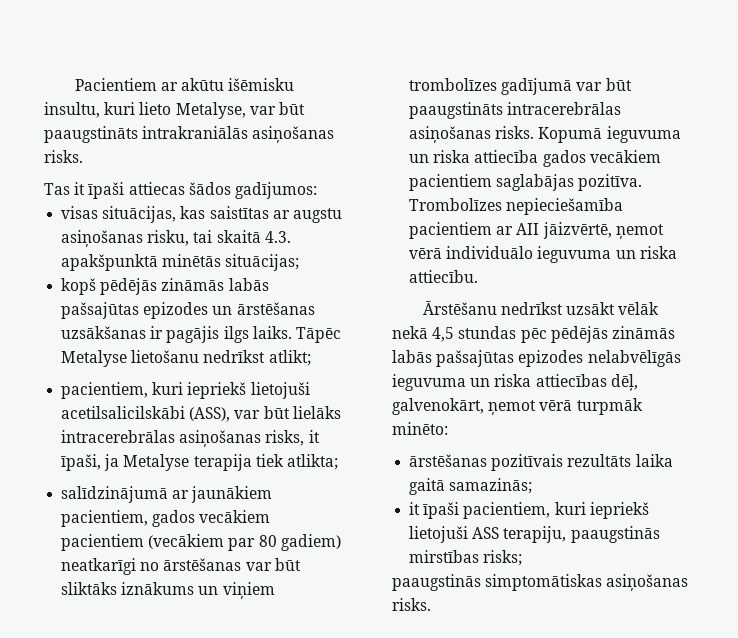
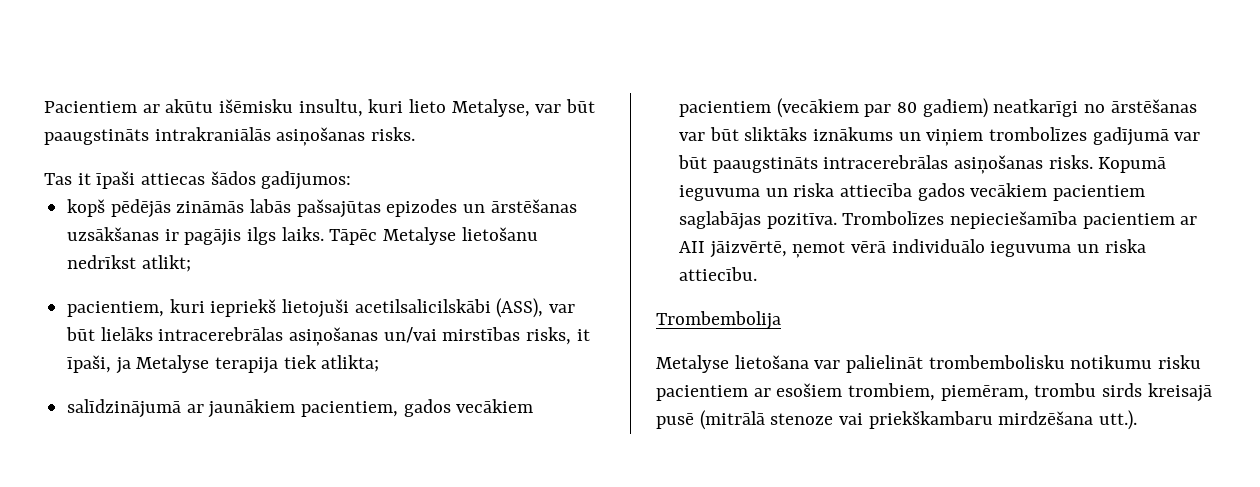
- visas situācijas, kas saistītas ar augstu asiņošanas risku, tai skaitā 4.3. apakšpunktā minētās situācijas;
- pacientiem, kuri iepriekš lietojuši acetilsalicilskābi (ASS), var būt lielāks intracerebrālas asiņošanas risks, it īpaši, ja Metalyse terapija tiek atlikta;
+ pacientiem, kuri iepriekš lietojuši acetilsalicilskābi (ASS), var būt lielāks intracerebrālas asiņošanas un/vai mirstības risks, it īpaši, ja Metalyse terapija tiek atlikta;
- Ārstēšanu nedrīkst uzsākt vēlāk nekā 4,5 stundas pēc pēdējās zināmās labās pašsajūtas epizodes nelabvēlīgās ieguvuma un riska attiecības dēļ, galvenokārt, ņemot vērā turpmāk minēto:
- ārstēšanas pozitīvais rezultāts laika gaitā samazinās;
- it īpaši pacientiem, kuri iepriekš lietojuši ASS terapiju, paaugstinās mirstības risks;
- paaugstinās simptomātiskas asiņošanas risks.
+ Trombembolija
+ Metalyse lietošana var palielināt trombembolisku notikumu risku pacientiem ar esošiem trombiem, piemēram, trombu sirds kreisajā pusē (mitrālā stenoze vai priekškambaru mirdzēšana utt.).

